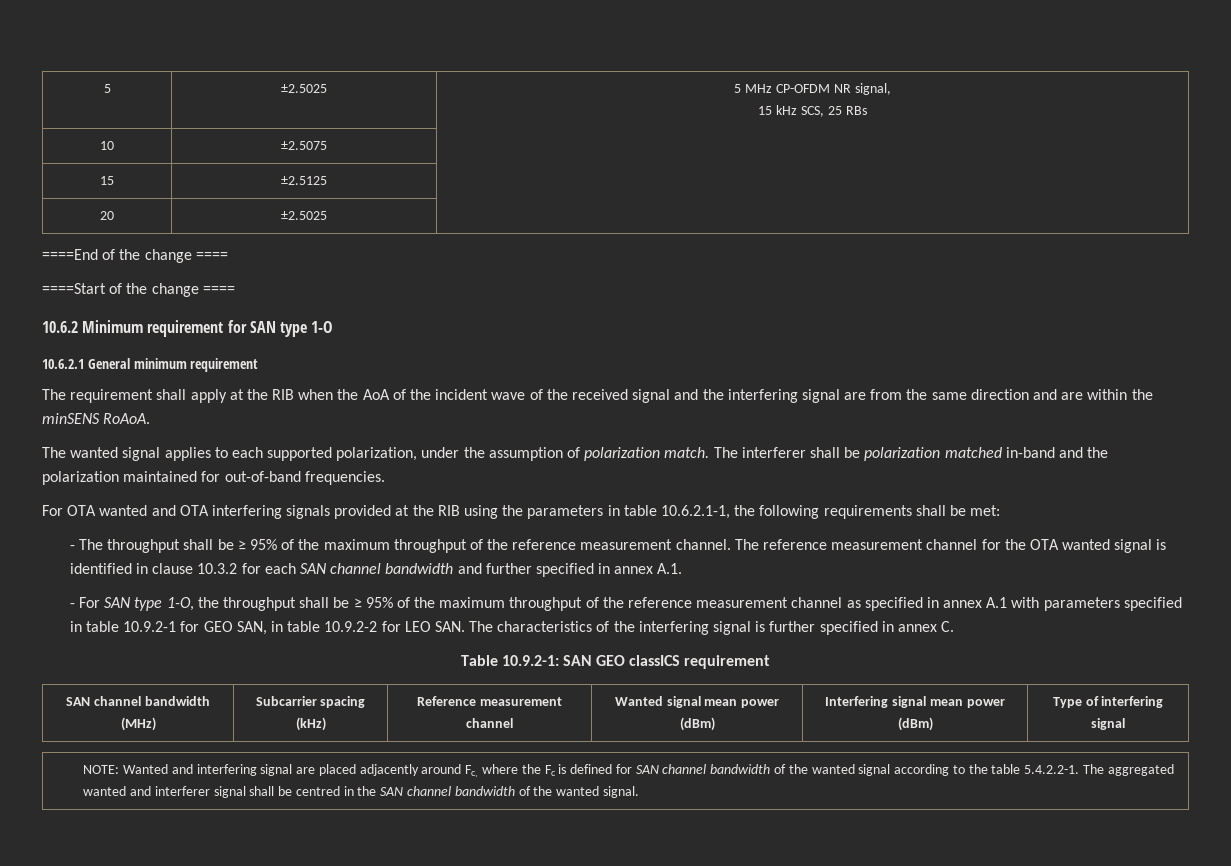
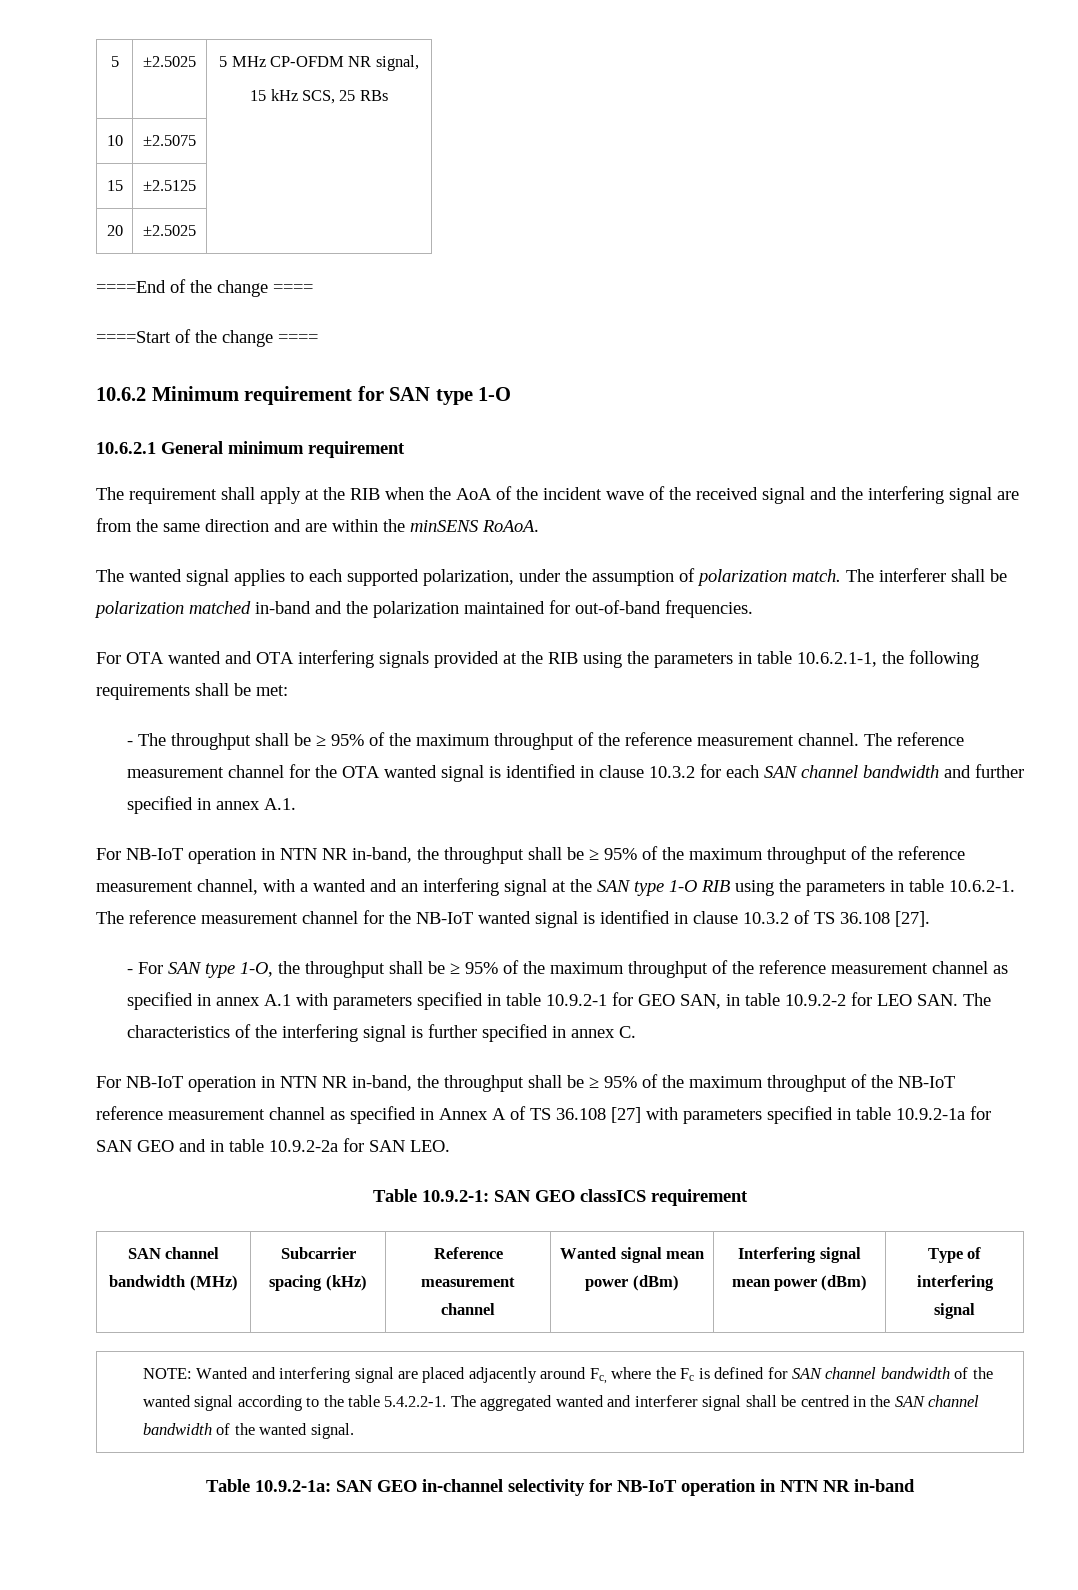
+ For NB-IoT operation in NTN NR in-band, the throughput shall be ≥ 95% of the maximum throughput of the reference measurement channel, with a wanted and an interfering signal at the SAN type 1-O RIB using the parameters in table 10.6.2-1. The reference measurement channel for the NB-IoT wanted signal is identified in clause 10.3.2 of TS 36.108 [27].
+ For NB-IoT operation in NTN NR in-band, the throughput shall be ≥ 95% of the maximum throughput of the NB-IoT reference measurement channel as specified in Annex A of TS 36.108 [27] with parameters specified in table 10.9.2-1a for SAN GEO and in table 10.9.2-2a for SAN LEO.
+ Table 10.9.2-1a: SAN GEO in-channel selectivity for NB-IoT operation in NTN NR in-band

